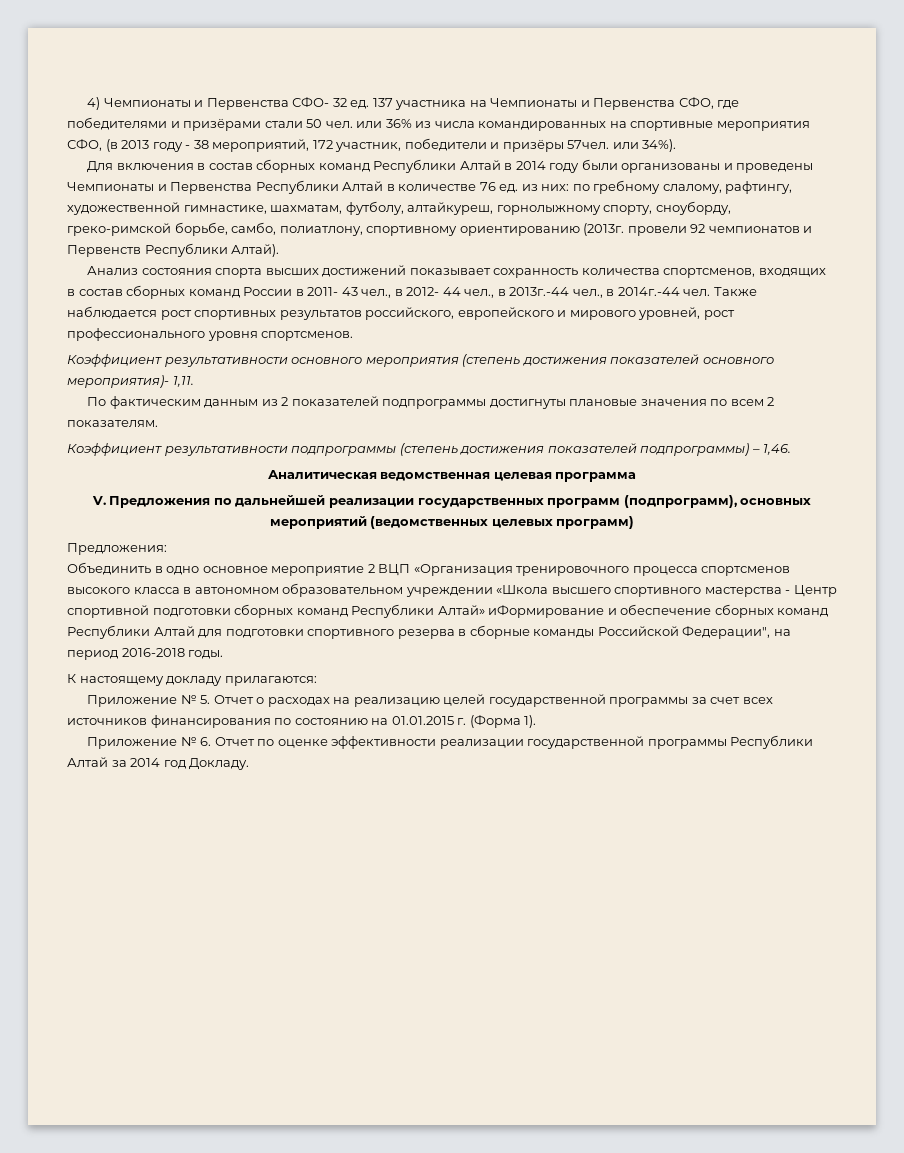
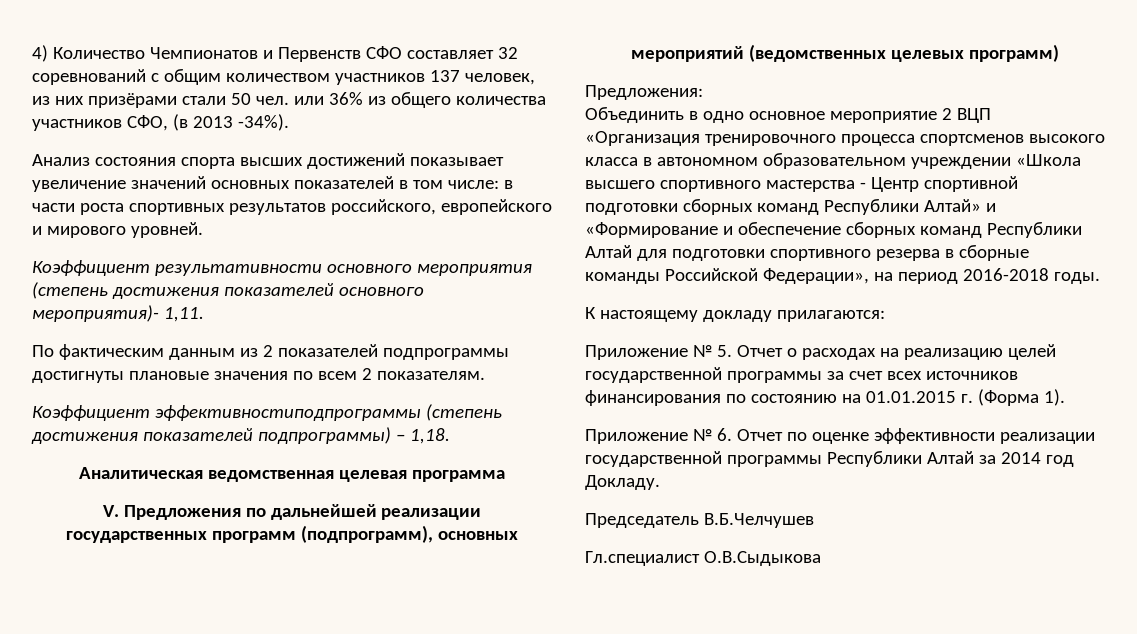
- 4) Чемпионаты и Первенства СФО- 32 ед. 137 участника на Чемпионаты и Первенства СФО, где победителями и призёрами стали 50 чел. или 36% из числа командированных на спортивные мероприятия СФО, (в 2013 году - 38 мероприятий, 172 участник, победители и призёры 57чел. или 34%).
- Для включения в состав сборных команд Республики Алтай в 2014 году были организованы и проведены Чемпионаты и Первенства Республики Алтай в количестве 76 ед. из них: по гребному слалому, рафтингу, художественной гимнастике, шахматам, футболу, алтайкуреш, горнолыжному спорту, сноуборду, греко-римской борьбе, самбо, полиатлону, спортивному ориентированию (2013г. провели 92 чемпионатов и Первенств Республики Алтай).
+ 4) Количество Чемпионатов и Первенств СФО составляет 32 соревнований с общим количеством участников 137 человек, из них призёрами стали 50 чел. или 36% из общего количества участников СФО, (в 2013 -34%).
- Анализ состояния спорта высших достижений показывает сохранность количества спортсменов, входящих в состав сборных команд России в 2011- 43 чел., в 2012- 44 чел., в 2013г.-44 чел., в 2014г.-44 чел. Также наблюдается рост спортивных результатов российского, европейского и мирового уровней, рост профессионального уровня спортсменов.
+ Анализ состояния спорта высших достижений показывает увеличение значений основных показателей в том числе: в части роста спортивных результатов российского, европейского и мирового уровней.
- Коэффициент результативности подпрограммы (степень достижения показателей подпрограммы) – 1,46.
+ Коэффициент эффективностиподпрограммы (степень достижения показателей подпрограммы) – 1,18.
- Объединить в одно основное мероприятие 2 ВЦП «Организация тренировочного процесса спортсменов высокого класса в автономном образовательном учреждении «Школа высшего спортивного мастерства - Центр спортивной подготовки сборных команд Республики Алтай» иФормирование и обеспечение сборных команд Республики Алтай для подготовки спортивного резерва в сборные команды Российской Федерации", на период 2016-2018 годы.
+ Объединить в одно основное мероприятие 2 ВЦП «Организация тренировочного процесса спортсменов высокого класса в автономном образовательном учреждении «Школа высшего спортивного мастерства - Центр спортивной подготовки сборных команд Республики Алтай» и «Формирование и обеспечение сборных команд Республики Алтай для подготовки спортивного резерва в сборные команды Российской Федерации», на период 2016-2018 годы.
+ Председатель В.Б.Челчушев
+ Гл.специалист О.В.Сыдыкова

